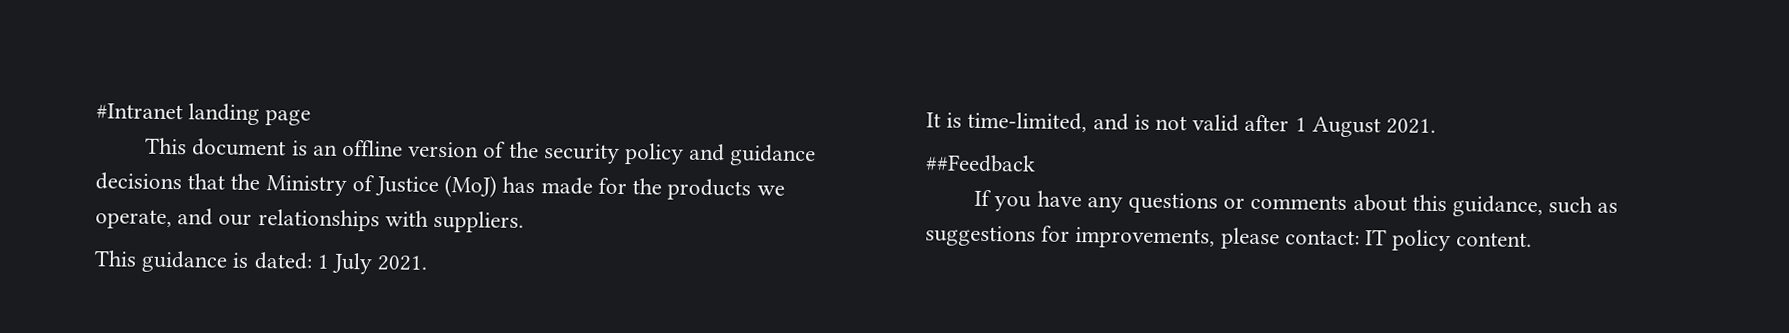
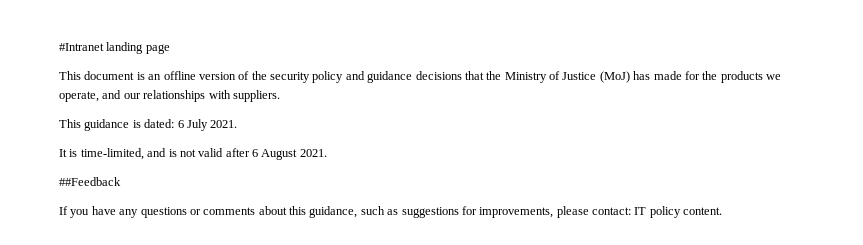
- This guidance is dated: 1 July 2021.
+ This guidance is dated: 6 July 2021.
- It is time-limited, and is not valid after 1 August 2021.
+ It is time-limited, and is not valid after 6 August 2021.

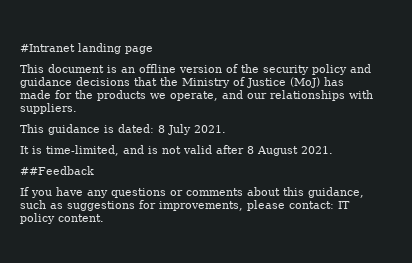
- This guidance is dated: 6 July 2021.
+ This guidance is dated: 8 July 2021.
- It is time-limited, and is not valid after 6 August 2021.
+ It is time-limited, and is not valid after 8 August 2021.

